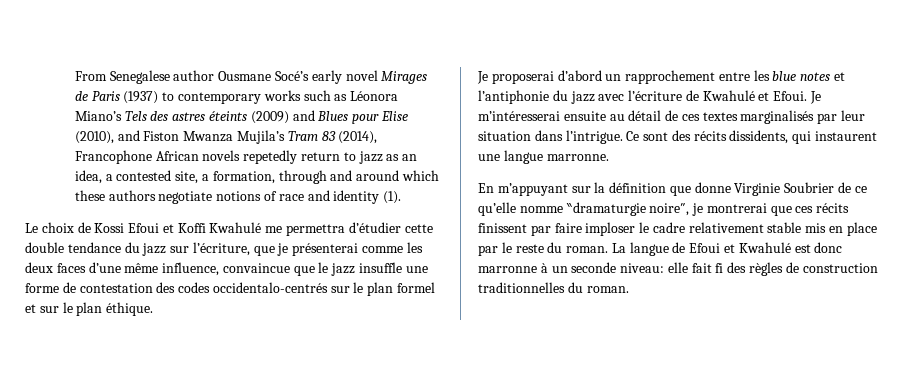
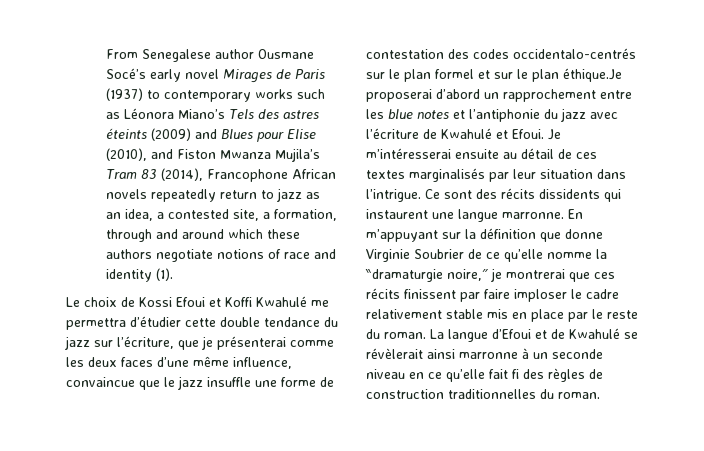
- From Senegalese author Ousmane Socé’s early novel Mirages de Paris (1937) to contemporary works such as Léonora Miano’s Tels des astres éteints (2009) and Blues pour Elise (2010), and Fiston Mwanza Mujila’s Tram 83 (2014), Francophone African novels repetedly return to jazz as an idea, a contested site, a formation, through and around which these authors negotiate notions of race and identity (1).
+ From Senegalese author Ousmane Socé’s early novel Mirages de Paris (1937) to contemporary works such as Léonora Miano’s Tels des astres éteints (2009) and Blues pour Elise (2010), and Fiston Mwanza Mujila’s Tram 83 (2014), Francophone African novels repeatedly return to jazz as an idea, a contested site, a formation, through and around which these authors negotiate notions of race and identity (1).
- Le choix de Kossi Efoui et Koffi Kwahulé me permettra d’étudier cette double tendance du jazz sur l’écriture, que je présenterai comme les deux faces d’une même influence, convaincue que le jazz insuffle une forme de contestation des codes occidentalo-centrés sur le plan formel et sur le plan éthique.
- Je proposerai d’abord un rapprochement entre les blue notes et l’antiphonie du jazz avec l’écriture de Kwahulé et Efoui.
+ Le choix de Kossi Efoui et Koffi Kwahulé me permettra d’étudier cette double tendance du jazz sur l’écriture, que je présenterai comme les deux faces d’une même influence, convaincue que le jazz insuffle une forme de contestation des codes occidentalo-centrés sur le plan formel et sur le plan éthique.Je proposerai d’abord un rapprochement entre les blue notes et l’antiphonie du jazz avec l’écriture de Kwahulé et Efoui.
- Ce sont des récits dissidents, qui instaurent une langue marronne.
- En m’appuyant sur la définition que donne Virginie Soubrier de ce qu’elle nomme ‶dramaturgie noire″, je montrerai que ces récits finissent par faire imploser le cadre relativement stable mis en place par le reste du roman.
+ Ce sont des récits dissidents qui instaurent une langue marronne. En m’appuyant sur la définition que donne Virginie Soubrier de ce qu’elle nomme la ‶dramaturgie noire,″ je montrerai que ces récits finissent par faire imploser le cadre relativement stable mis en place par le reste du roman.
- La langue de Efoui et Kwahulé est donc marronne à un seconde niveau: elle fait fi des règles de construction traditionnelles du roman.
+ La langue d’Efoui et de Kwahulé se révèlerait ainsi marronne à un seconde niveau en ce qu’elle fait fi des règles de construction traditionnelles du roman.

